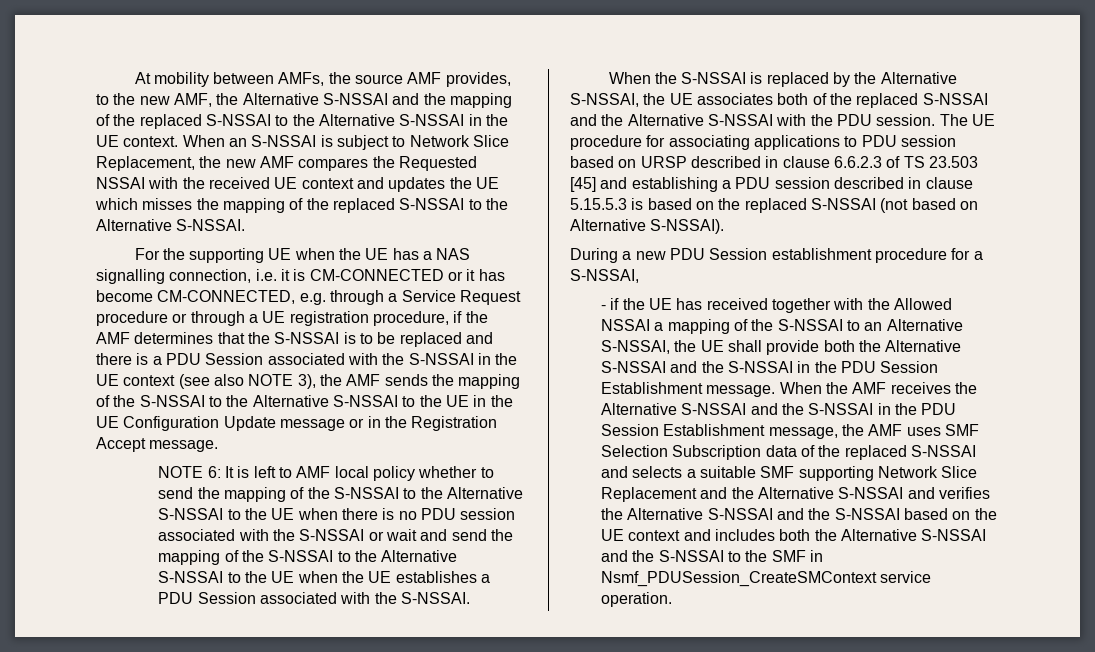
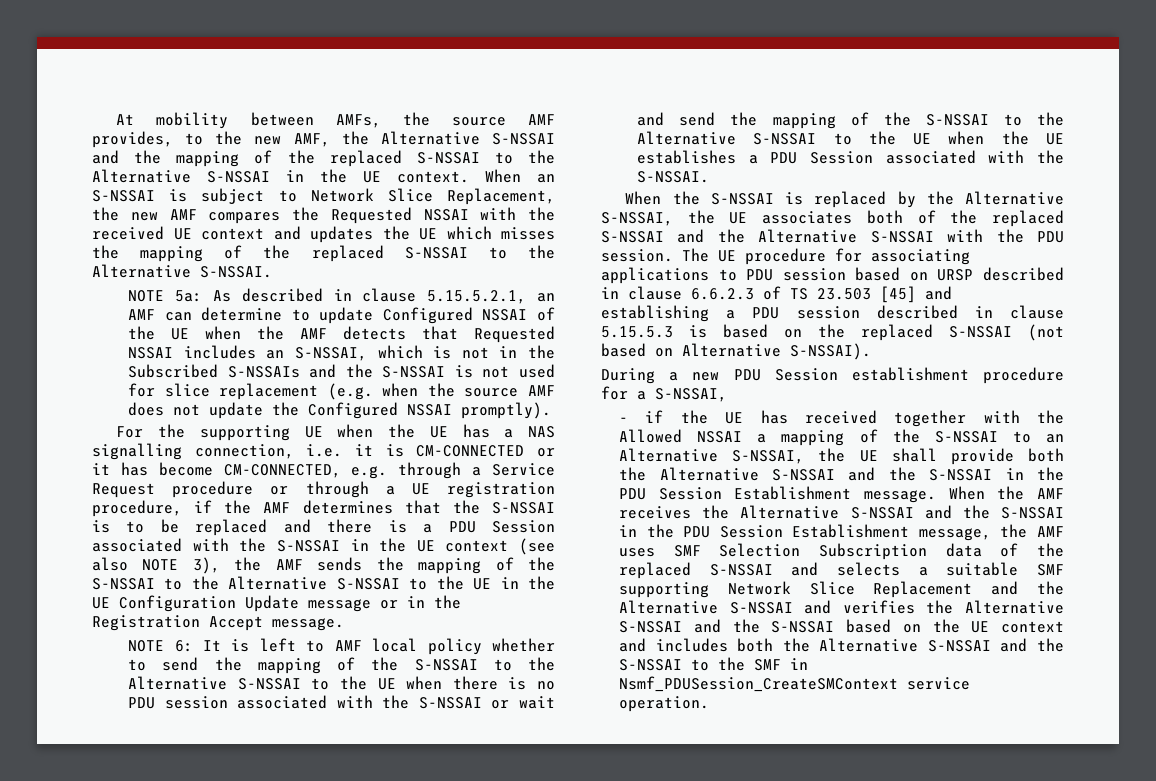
+ NOTE 5a: As described in clause 5.15.5.2.1, an AMF can determine to update Configured NSSAI of the UE when the AMF detects that Requested NSSAI includes an S-NSSAI, which is not in the Subscribed S-NSSAIs and the S-NSSAI is not used for slice replacement (e.g. when the source AMF does not update the Configured NSSAI promptly).

